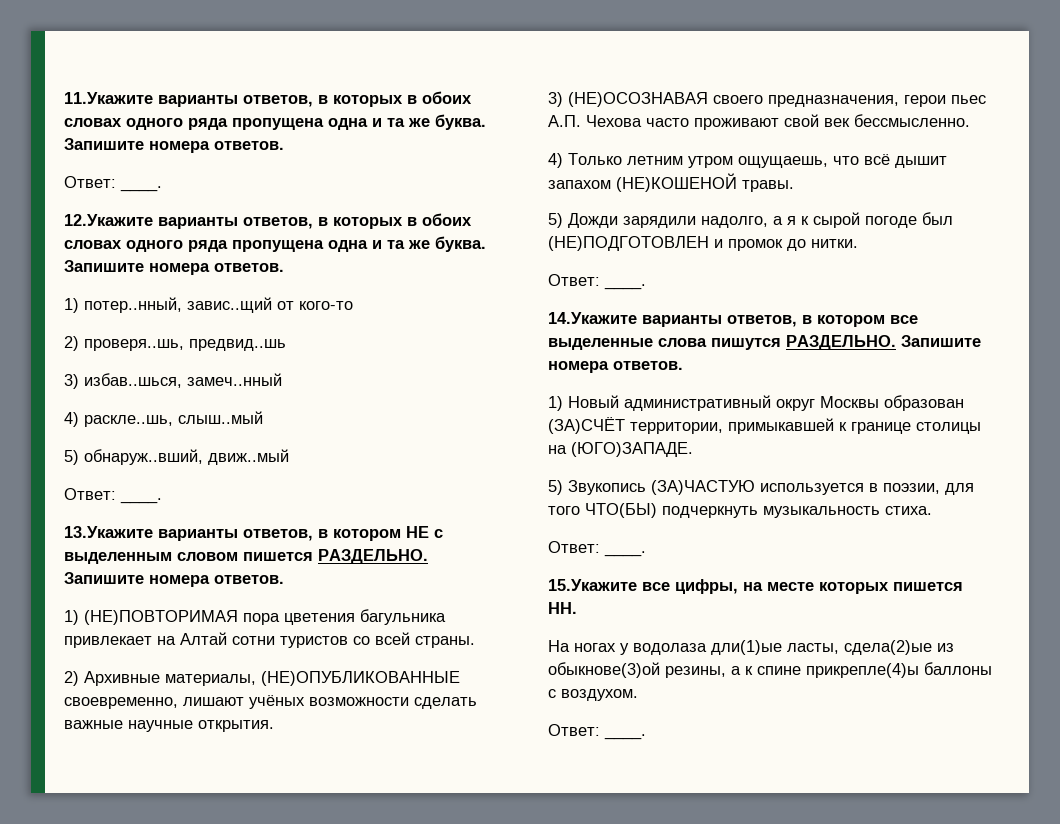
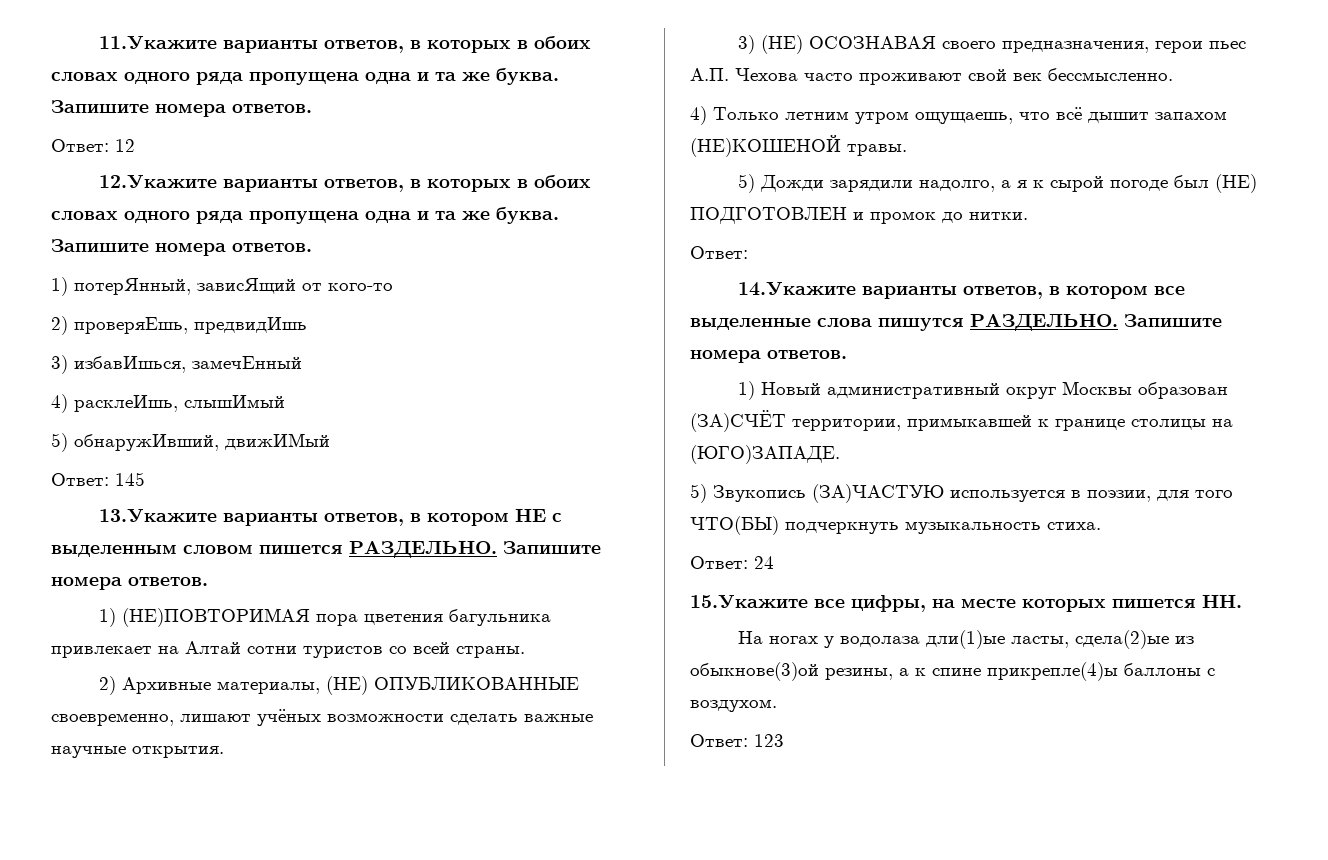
  11.Укажите варианты ответов, в которых в обоих словах одного ряда пропущена одна и та же буква. Запишите номера ответов.
- Ответ: ____.
+ Ответ: 12
- 1) потер..нный, завис..щий от кого-то
+ 1) потерЯнный, зависЯщий от кого-то
- 2) проверя..шь, предвид..шь
- 3) избав..шься, замеч..нный
- 4) раскле..шь, слыш..мый
- 5) обнаруж..вший, движ..мый
- Ответ: ____.
+ 2) проверяЕшь, предвидИшь
+ 3) избавИшься, замечЕнный
+ 4) расклеИшь, слышИмый
+ 5) обнаружИвший, движИМый
+ Ответ: 145
- 2) Архивные материалы, (НЕ)ОПУБЛИКОВАННЫЕ своевременно, лишают учёных возможности сделать важные научные открытия.
+ 2) Архивные материалы, (НЕ) ОПУБЛИКОВАННЫЕ своевременно, лишают учёных возможности сделать важные научные открытия.
- 3) (НЕ)ОСОЗНАВАЯ своего предназначения, герои пьес А.П. Чехова часто проживают свой век бессмысленно.
+ 3) (НЕ) ОСОЗНАВАЯ своего предназначения, герои пьес А.П. Чехова часто проживают свой век бессмысленно.
- 5) Дожди зарядили надолго, а я к сырой погоде был (НЕ)ПОДГОТОВЛЕН и промок до нитки.
- Ответ: ____.
+ 5) Дожди зарядили надолго, а я к сырой погоде был (НЕ) ПОДГОТОВЛЕН и промок до нитки.
+ Ответ:
  5) Звукопись (ЗА)ЧАСТУЮ используется в поэзии, для того ЧТО(БЫ) подчеркнуть музыкальность стиха.
- Ответ: ____.
+ Ответ: 24
  На ногах у водолаза дли(1)ые ласты, сдела(2)ые из обыкнове(3)ой резины, а к спине прикрепле(4)ы баллоны с воздухом.
- Ответ: ____.
+ Ответ: 123

